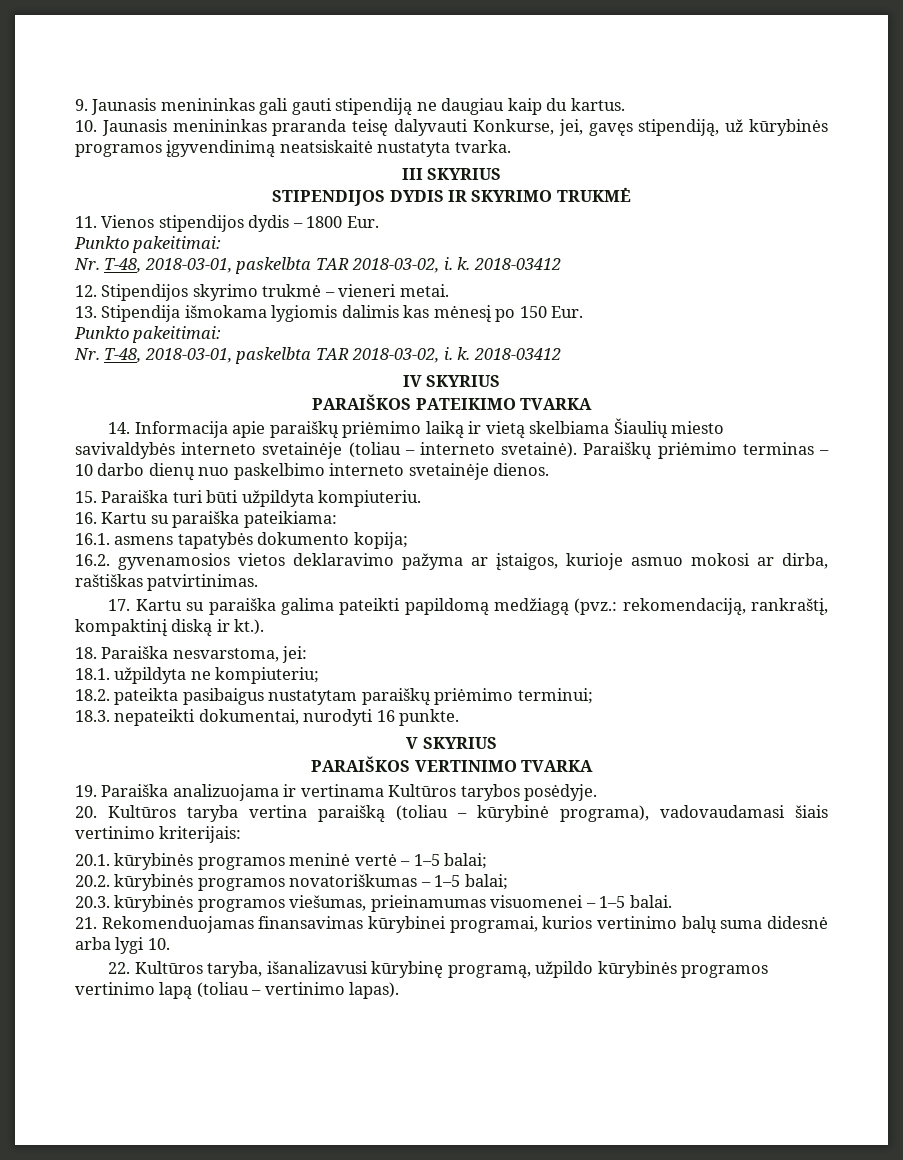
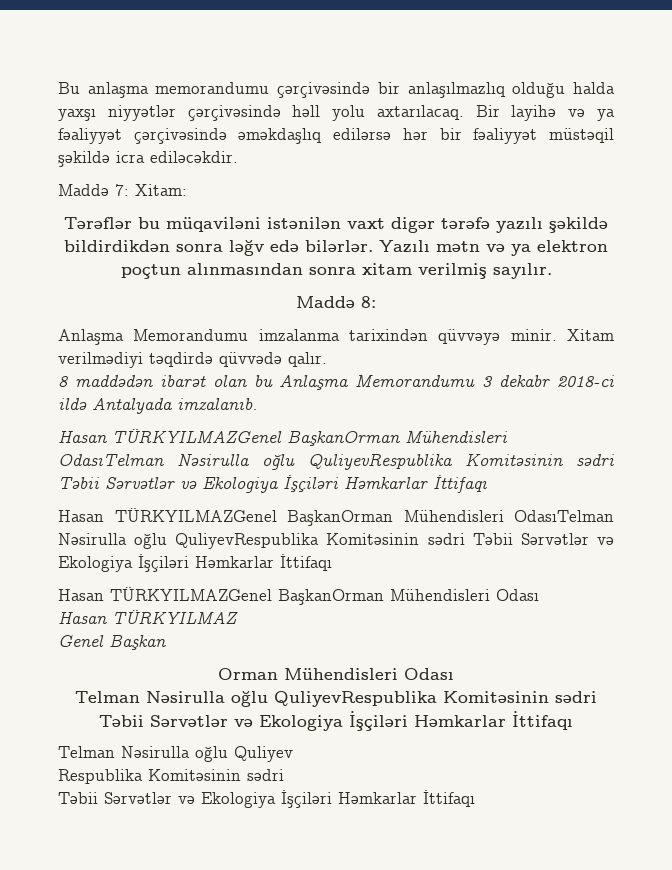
- 9. Jaunasis menininkas gali gauti stipendiją ne daugiau kaip du kartus.
- 10. Jaunasis menininkas praranda teisę dalyvauti Konkurse, jei, gavęs stipendiją, už kūrybinės programos įgyvendinimą neatsiskaitė nustatyta tvarka.
- III SKYRIUS
- STIPENDIJOS DYDIS IR SKYRIMO TRUKMĖ
- 11. Vienos stipendijos dydis – 1800 Eur.
- Punkto pakeitimai:
- Nr. T-48, 2018-03-01, paskelbta TAR 2018-03-02, i. k. 2018-03412
- 12. Stipendijos skyrimo trukmė – vieneri metai.
- 13. Stipendija išmokama lygiomis dalimis kas mėnesį po 150 Eur.
- Punkto pakeitimai:
- Nr. T-48, 2018-03-01, paskelbta TAR 2018-03-02, i. k. 2018-03412
- IV SKYRIUS
- PARAIŠKOS PATEIKIMO TVARKA
- 14. Informacija apie paraiškų priėmimo laiką ir vietą skelbiama Šiaulių miesto savivaldybės interneto svetainėje (toliau – interneto svetainė). Paraiškų priėmimo terminas – 10 darbo dienų nuo paskelbimo interneto svetainėje dienos.
- 15. Paraiška turi būti užpildyta kompiuteriu.
- 16. Kartu su paraiška pateikiama:
- 16.1. asmens tapatybės dokumento kopija;
- 16.2. gyvenamosios vietos deklaravimo pažyma ar įstaigos, kurioje asmuo mokosi ar dirba, raštiškas patvirtinimas.
- 17. Kartu su paraiška galima pateikti papildomą medžiagą (pvz.: rekomendaciją, rankraštį, kompaktinį diską ir kt.).
- 18. Paraiška nesvarstoma, jei:
- 18.1. užpildyta ne kompiuteriu;
- 18.2. pateikta pasibaigus nustatytam paraiškų priėmimo terminui;
- 18.3. nepateikti dokumentai, nurodyti 16 punkte.
- V SKYRIUS
- PARAIŠKOS VERTINIMO TVARKA
- 19. Paraiška analizuojama ir vertinama Kultūros tarybos posėdyje.
- 20. Kultūros taryba vertina paraišką (toliau – kūrybinė programa), vadovaudamasi šiais vertinimo kriterijais:
- 20.1. kūrybinės programos meninė vertė – 1–5 balai;
- 20.2. kūrybinės programos novatoriškumas – 1–5 balai;
- 20.3. kūrybinės programos viešumas, prieinamumas visuomenei – 1–5 balai.
- 21. Rekomenduojamas finansavimas kūrybinei programai, kurios vertinimo balų suma didesnė arba lygi 10.
- 22. Kultūros taryba, išanalizavusi kūrybinę programą, užpildo kūrybinės programos vertinimo lapą (toliau – vertinimo lapas).
+ Bu anlaşma memorandumu çərçivəsində bir anlaşılmazlıq olduğu halda yaxşı niyyətlər çərçivəsində həll yolu axtarılacaq. Bir layihə və ya fəaliyyət çərçivəsində əməkdaşlıq edilərsə hər bir fəaliyyət müstəqil şəkildə icra ediləcəkdir.
+ Maddə 7: Xitam:
+ Tərəflər bu müqaviləni istənilən vaxt digər tərəfə yazılı şəkildə bildirdikdən sonra ləğv edə bilərlər. Yazılı mətn və ya elektron poçtun alınmasından sonra xitam verilmiş sayılır.
+ Maddə 8:
+ Anlaşma Memorandumu imzalanma tarixindən qüvvəyə minir. Xitam verilmədiyi təqdirdə qüvvədə qalır.
+ 8 maddədən ibarət olan bu Anlaşma Memorandumu 3 dekabr 2018-ci ildə Antalyada imzalanıb.
+ Hasan TÜRKYILMAZGenel BaşkanOrman Mühendisleri OdasıTelman Nəsirulla oğlu QuliyevRespublika Komitəsinin sədri Təbii Sərvətlər və Ekologiya İşçiləri Həmkarlar İttifaqı
+ Hasan TÜRKYILMAZGenel BaşkanOrman Mühendisleri OdasıTelman Nəsirulla oğlu QuliyevRespublika Komitəsinin sədri Təbii Sərvətlər və Ekologiya İşçiləri Həmkarlar İttifaqı
+ Hasan TÜRKYILMAZGenel BaşkanOrman Mühendisleri Odası
+ Hasan TÜRKYILMAZ
+ Genel Başkan
+ Orman Mühendisleri Odası
+ Telman Nəsirulla oğlu QuliyevRespublika Komitəsinin sədri Təbii Sərvətlər və Ekologiya İşçiləri Həmkarlar İttifaqı
+ Telman Nəsirulla oğlu Quliyev
+ Respublika Komitəsinin sədri
+ Təbii Sərvətlər və Ekologiya İşçiləri Həmkarlar İttifaqı

